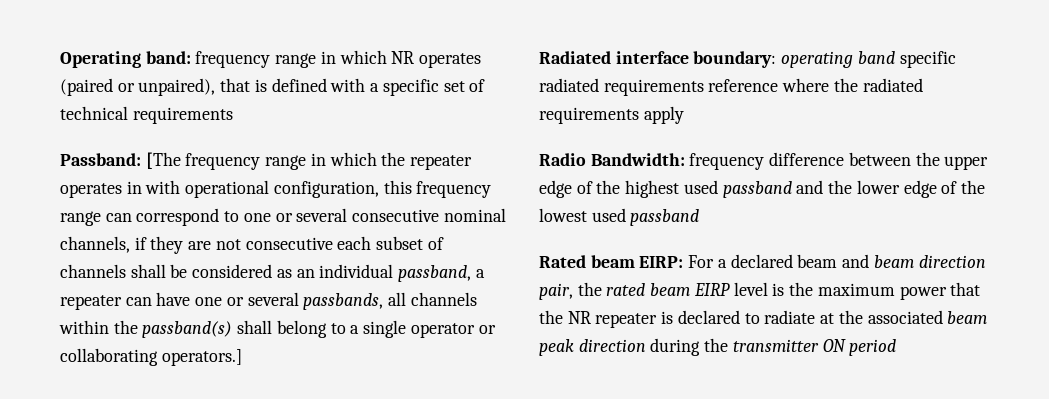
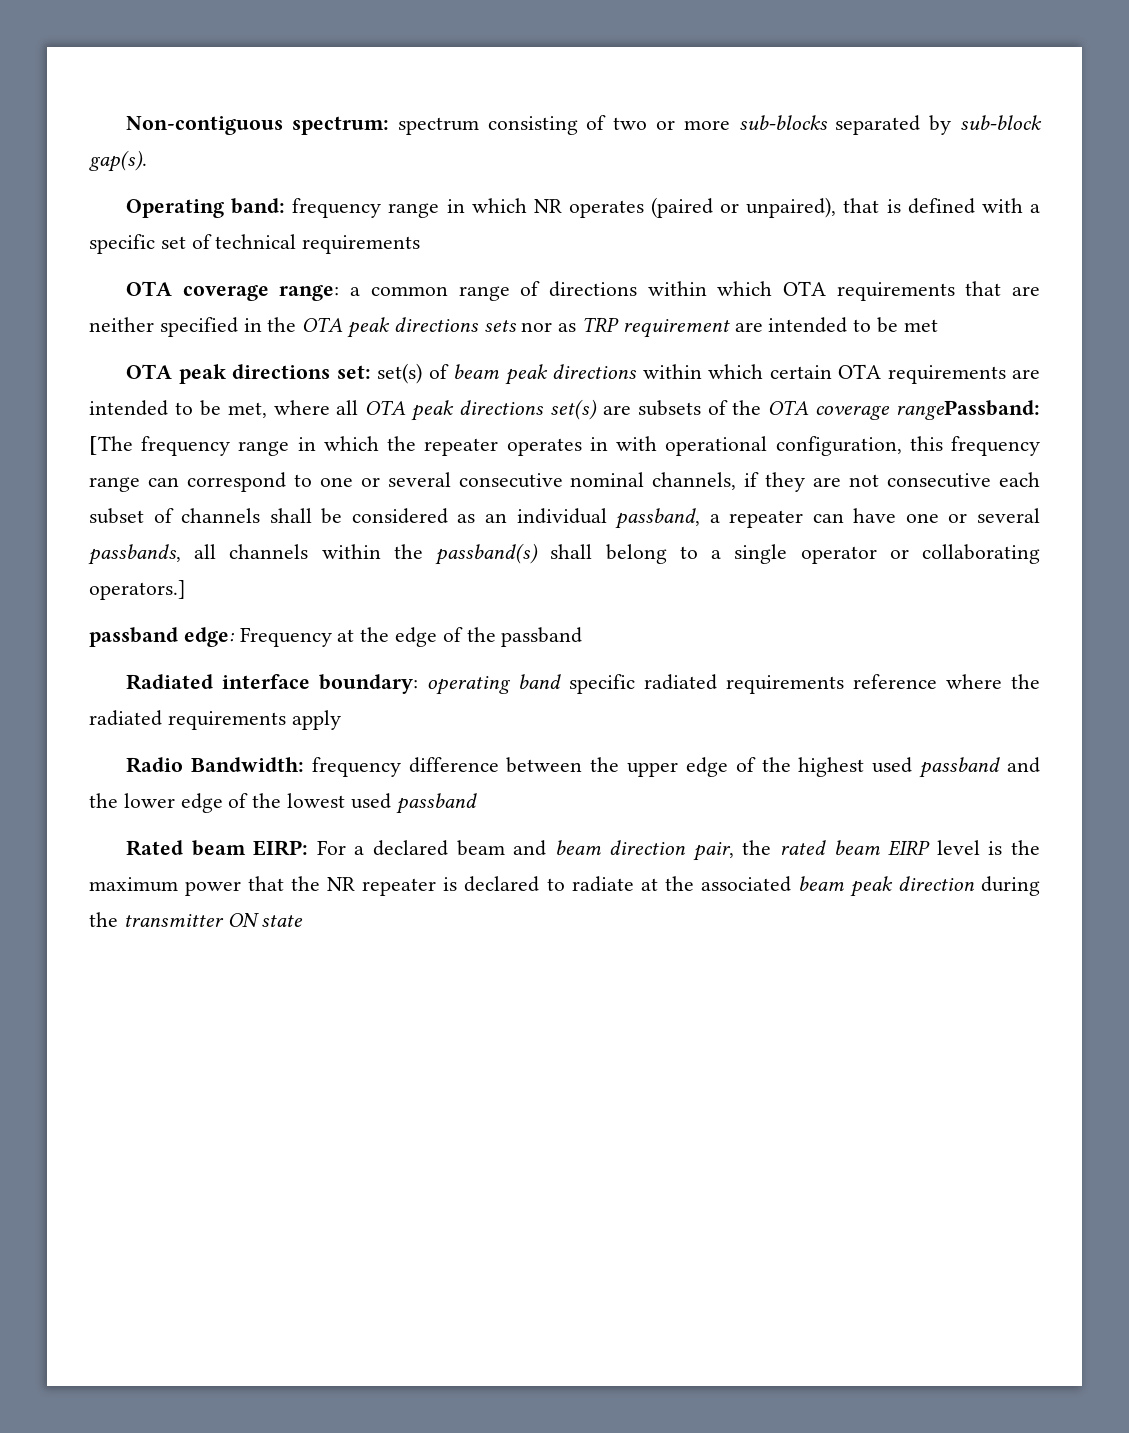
+ Non-contiguous spectrum: spectrum consisting of two or more sub-blocks separated by sub-block gap(s).
- Passband:
+ OTA coverage range: a common range of directions within which OTA requirements that are neither specified in the OTA peak directions sets nor as TRP requirement are intended to be met
+ OTA peak directions set: set(s) of beam peak directions within which certain OTA requirements are intended to be met, where all OTA peak directions set(s) are subsets of the OTA coverage rangePassband:
+ passband edge: Frequency at the edge of the passband
- Rated beam EIRP: For a declared beam and beam direction pair, the rated beam EIRP level is the maximum power that the NR repeater is declared to radiate at the associated beam peak direction during the transmitter ON period
+ Rated beam EIRP: For a declared beam and beam direction pair, the rated beam EIRP level is the maximum power that the NR repeater is declared to radiate at the associated beam peak direction during the transmitter ON state

